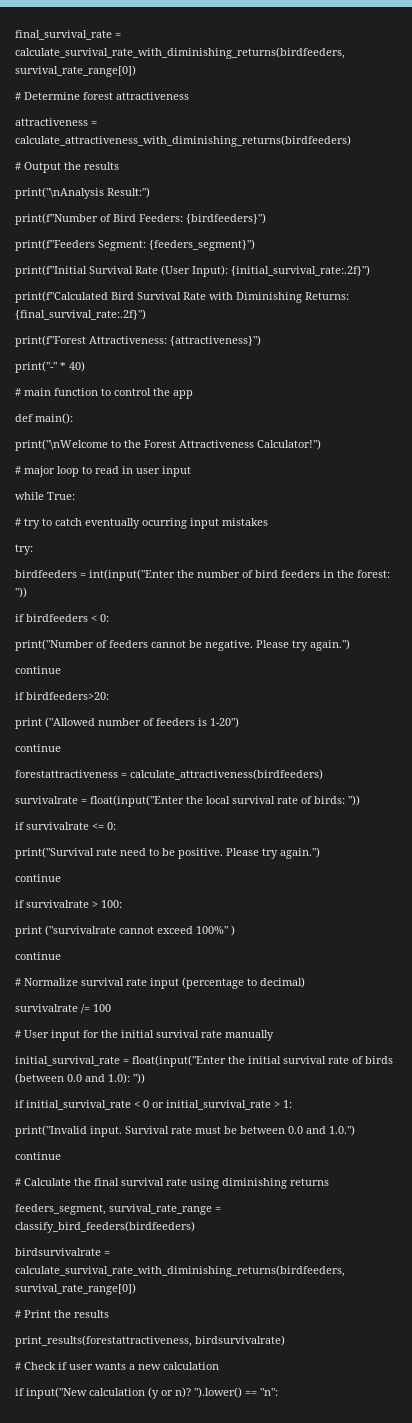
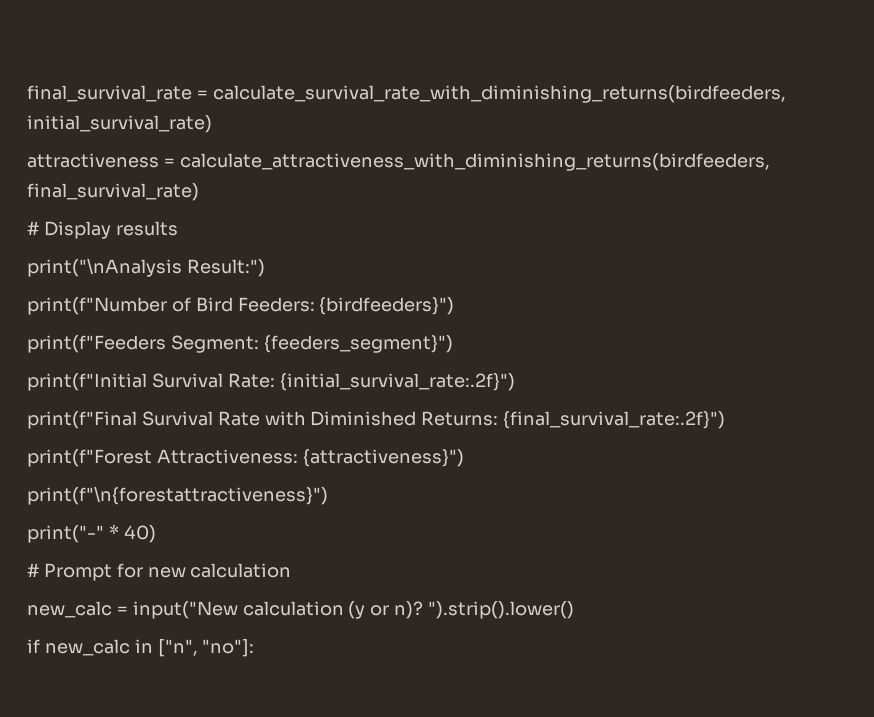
- final_survival_rate = calculate_survival_rate_with_diminishing_returns(birdfeeders, survival_rate_range[0])
- # Determine forest attractiveness
+ final_survival_rate = calculate_survival_rate_with_diminishing_returns(birdfeeders, initial_survival_rate)
- attractiveness = calculate_attractiveness_with_diminishing_returns(birdfeeders)
- # Output the results
+ attractiveness = calculate_attractiveness_with_diminishing_returns(birdfeeders, final_survival_rate)
+ # Display results
- print(f"Initial Survival Rate (User Input): {initial_survival_rate:.2f}")
+ print(f"Initial Survival Rate: {initial_survival_rate:.2f}")
- print(f"Calculated Bird Survival Rate with Diminishing Returns: {final_survival_rate:.2f}")
+ print(f"Final Survival Rate with Diminished Returns: {final_survival_rate:.2f}")
+ print(f"\n{forestattractiveness}")
- # main function to control the app
- def main():
- print("\nWelcome to the Forest Attractiveness Calculator!")
- # major loop to read in user input
- while True:
- # try to catch eventually ocurring input mistakes
- try:
- birdfeeders = int(input("Enter the number of bird feeders in the forest: "))
- if birdfeeders < 0:
- print("Number of feeders cannot be negative. Please try again.")
- continue
- if birdfeeders>20:
- print ("Allowed number of feeders is 1-20")
- continue
- forestattractiveness = calculate_attractiveness(birdfeeders)
- survivalrate = float(input("Enter the local survival rate of birds: "))
- if survivalrate <= 0:
- print("Survival rate need to be positive. Please try again.")
- continue
- if survivalrate > 100:
- print ("survivalrate cannot exceed 100%" )
- continue
- # Normalize survival rate input (percentage to decimal)
- survivalrate /= 100
- # User input for the initial survival rate manually
- initial_survival_rate = float(input("Enter the initial survival rate of birds (between 0.0 and 1.0): "))
- if initial_survival_rate < 0 or initial_survival_rate > 1:
- print("Invalid input. Survival rate must be between 0.0 and 1.0.")
- continue
- # Calculate the final survival rate using diminishing returns
- feeders_segment, survival_rate_range = classify_bird_feeders(birdfeeders)
- birdsurvivalrate = calculate_survival_rate_with_diminishing_returns(birdfeeders, survival_rate_range[0])
- # Print the results
- print_results(forestattractiveness, birdsurvivalrate)
- # Check if user wants a new calculation
+ # Prompt for new calculation
- if input("New calculation (y or n)?
+ new_calc = input("New calculation (y or n)?
- ").lower() == "n":
+ ").strip().lower()
+ if new_calc in ["n", "no"]:

